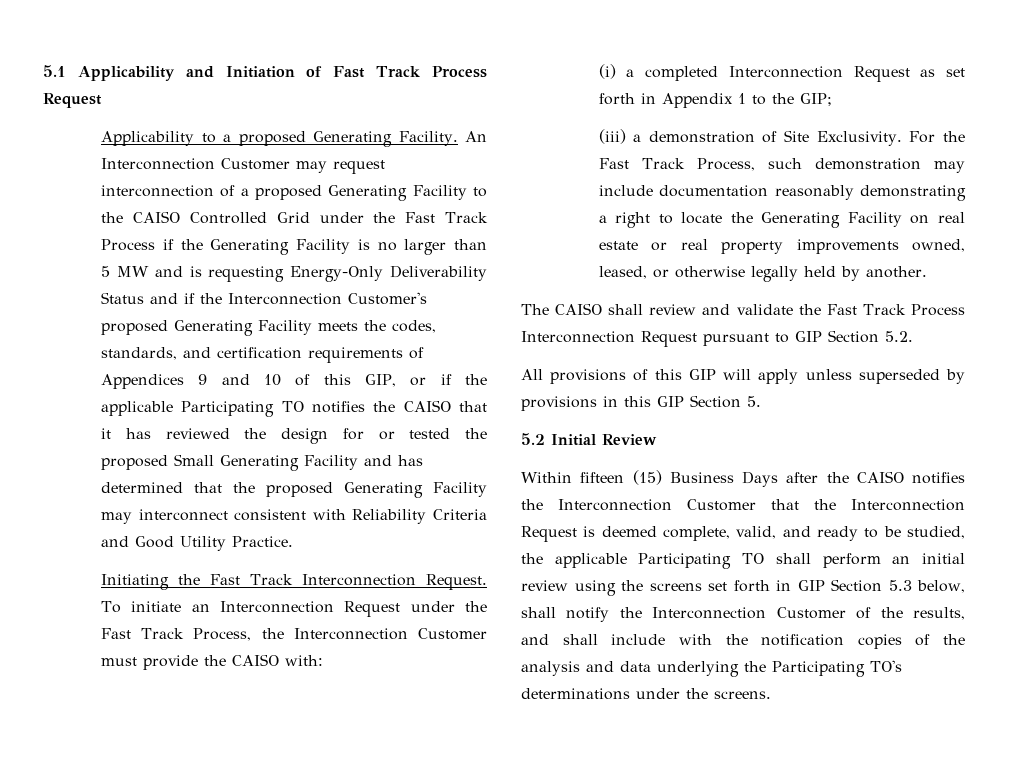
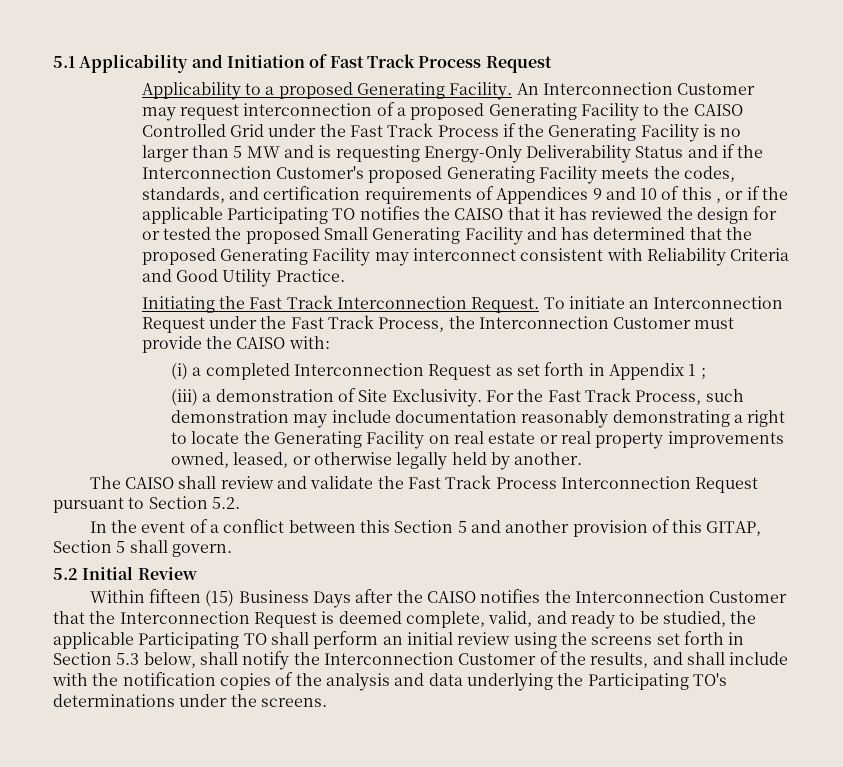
- An Interconnection Customer may request interconnection of a proposed Generating Facility to the CAISO Controlled Grid under the Fast Track Process if the Generating Facility is no larger than 5 MW and is requesting Energy-Only Deliverability Status and if the Interconnection Customer's proposed Generating Facility meets the codes, standards, and certification requirements of Appendices 9 and 10 of this GIP, or if the applicable Participating TO notifies the CAISO that it has reviewed the design for or tested the proposed Small Generating Facility and has determined that the proposed Generating Facility may interconnect consistent with Reliability Criteria and Good Utility Practice.
+ An Interconnection Customer may request interconnection of a proposed Generating Facility to the CAISO Controlled Grid under the Fast Track Process if the Generating Facility is no larger than 5 MW and is requesting Energy-Only Deliverability Status and if the Interconnection Customer's proposed Generating Facility meets the codes, standards, and certification requirements of Appendices 9 and 10 of this , or if the applicable Participating TO notifies the CAISO that it has reviewed the design for or tested the proposed Small Generating Facility and has determined that the proposed Generating Facility may interconnect consistent with Reliability Criteria and Good Utility Practice.
- (i) a completed Interconnection Request as set forth in Appendix 1 to the GIP;
+ (i) a completed Interconnection Request as set forth in Appendix 1 ;
- The CAISO shall review and validate the Fast Track Process Interconnection Request pursuant to GIP Section 5.2.
+ The CAISO shall review and validate the Fast Track Process Interconnection Request pursuant to Section 5.2.
- All provisions of this GIP will apply unless superseded by provisions in this GIP Section 5.
+ In the event of a conflict between this Section 5 and another provision of this GITAP, Section 5 shall govern.
- Within fifteen (15) Business Days after the CAISO notifies the Interconnection Customer that the Interconnection Request is deemed complete, valid, and ready to be studied, the applicable Participating TO shall perform an initial review using the screens set forth in GIP Section 5.3 below, shall notify the Interconnection Customer of the results, and shall include with the notification copies of the analysis and data underlying the Participating TO's determinations under the screens.
+ Within fifteen (15) Business Days after the CAISO notifies the Interconnection Customer that the Interconnection Request is deemed complete, valid, and ready to be studied, the applicable Participating TO shall perform an initial review using the screens set forth in Section 5.3 below, shall notify the Interconnection Customer of the results, and shall include with the notification copies of the analysis and data underlying the Participating TO's determinations under the screens.

